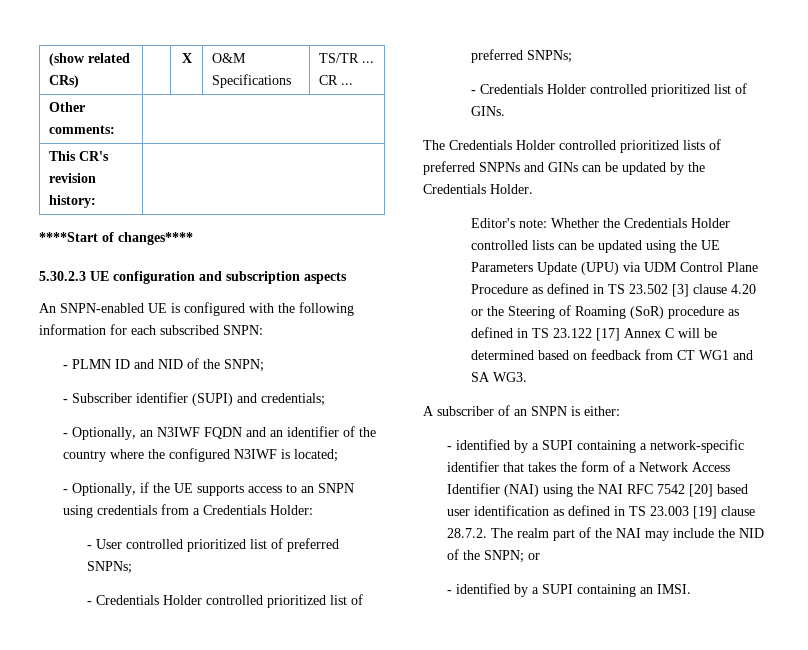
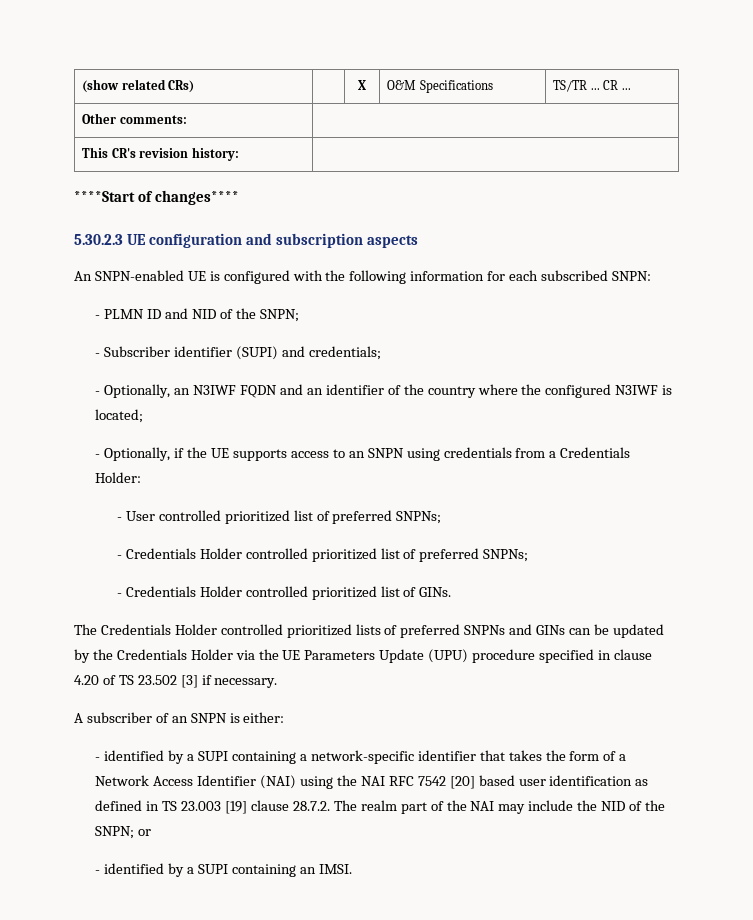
- The Credentials Holder controlled prioritized lists of preferred SNPNs and GINs can be updated by the Credentials Holder.
- Editor's note: Whether the Credentials Holder controlled lists can be updated using the UE Parameters Update (UPU) via UDM Control Plane Procedure as defined in TS 23.502 [3] clause 4.20 or the Steering of Roaming (SoR) procedure as defined in TS 23.122 [17] Annex C will be determined based on feedback from CT WG1 and SA WG3.
+ The Credentials Holder controlled prioritized lists of preferred SNPNs and GINs can be updated by the Credentials Holder via the UE Parameters Update (UPU) procedure specified in clause 4.20 of TS 23.502 [3] if necessary.

